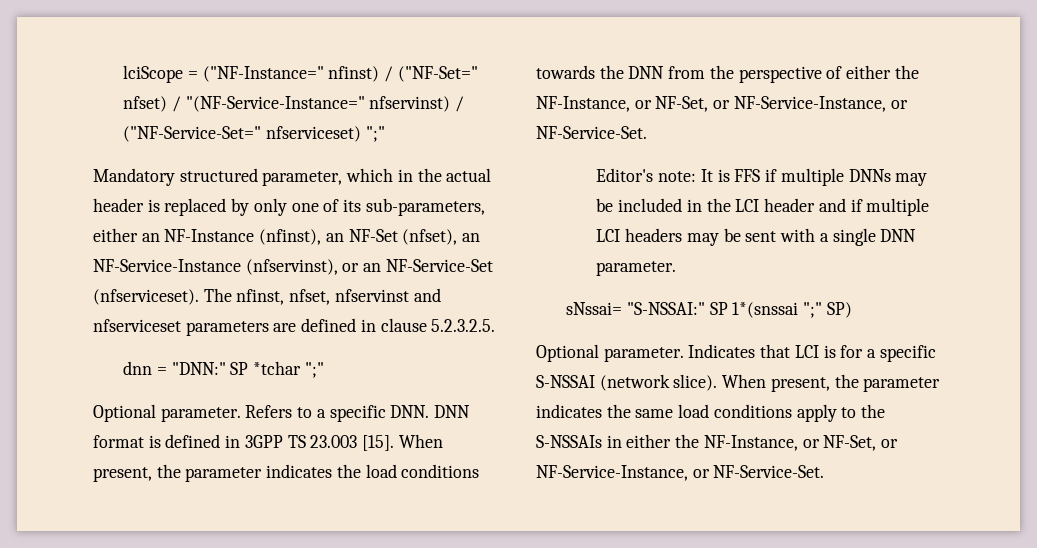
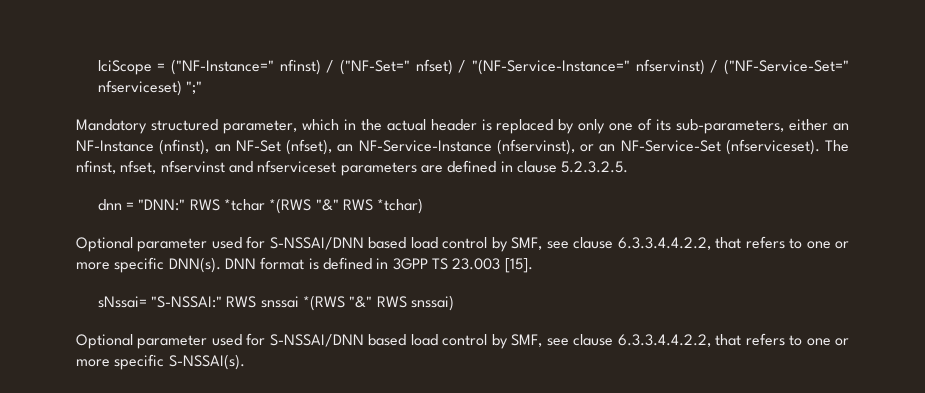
- dnn = "DNN:" SP *tchar ";"
- Optional parameter. Refers to a specific DNN. DNN format is defined in 3GPP TS 23.003 [15]. When present, the parameter indicates the load conditions towards the DNN from the perspective of either the NF-Instance, or NF-Set, or NF-Service-Instance, or NF-Service-Set.
- Editor's note: It is FFS if multiple DNNs may be included in the LCI header and if multiple LCI headers may be sent with a single DNN parameter.
- sNssai= "S-NSSAI:" SP 1*(snssai ";" SP)
- Optional parameter. Indicates that LCI is for a specific S-NSSAI (network slice). When present, the parameter indicates the same load conditions apply to the S-NSSAIs in either the NF-Instance, or NF-Set, or NF-Service-Instance, or NF-Service-Set.
+ dnn = "DNN:" RWS *tchar *(RWS "&" RWS *tchar)
+ Optional parameter used for S-NSSAI/DNN based load control by SMF, see clause 6.3.3.4.4.2.2, that refers to one or more specific DNN(s). DNN format is defined in 3GPP TS 23.003 [15].
+ sNssai= "S-NSSAI:" RWS snssai *(RWS "&" RWS snssai)
+ Optional parameter used for S-NSSAI/DNN based load control by SMF, see clause 6.3.3.4.4.2.2, that refers to one or more specific S-NSSAI(s).

